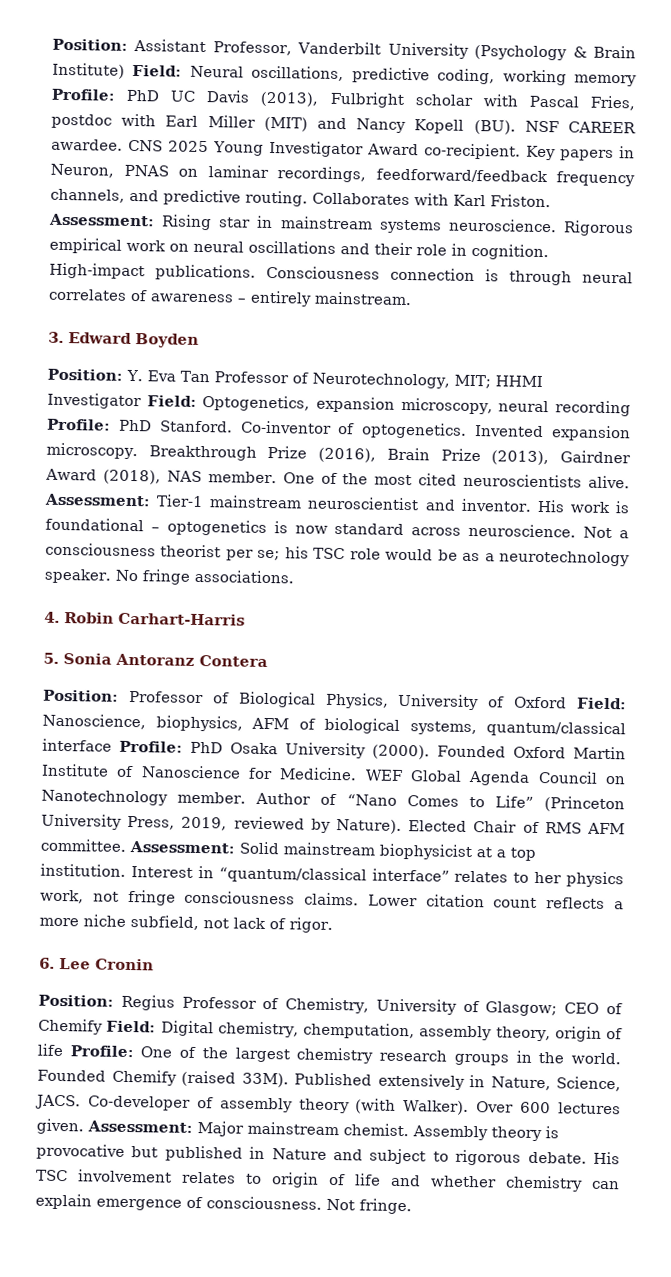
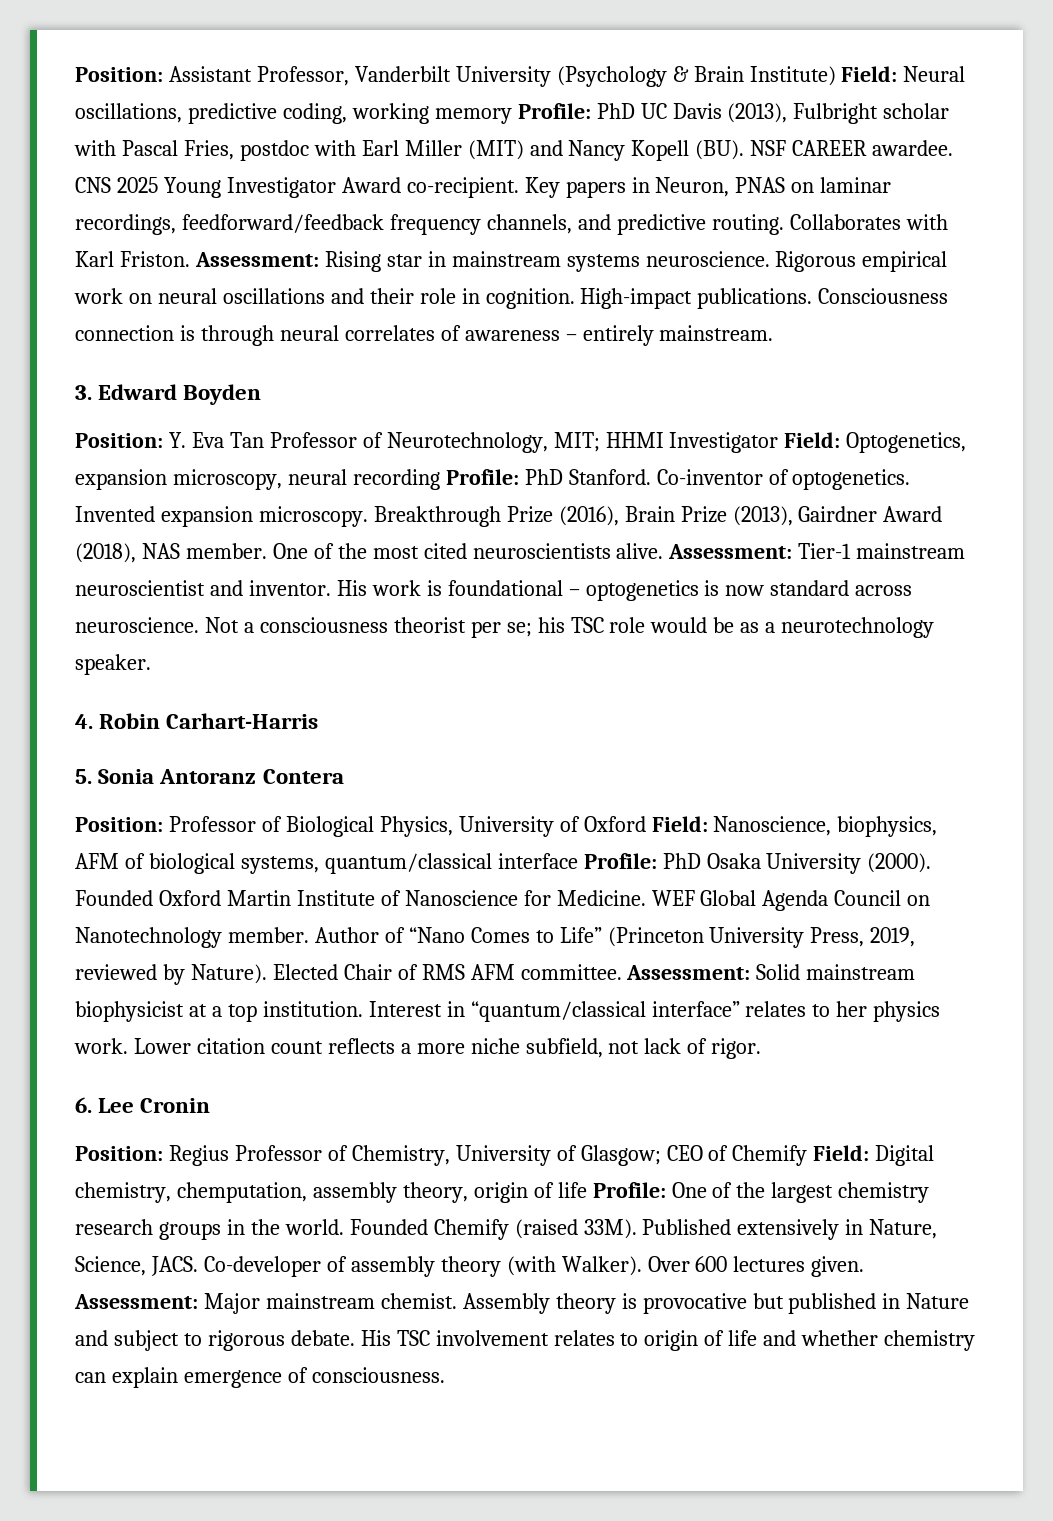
- No fringe associations.
- Interest in “quantum/classical interface” relates to her physics work, not fringe consciousness claims.
+ Interest in “quantum/classical interface” relates to her physics work.
- Not fringe.

